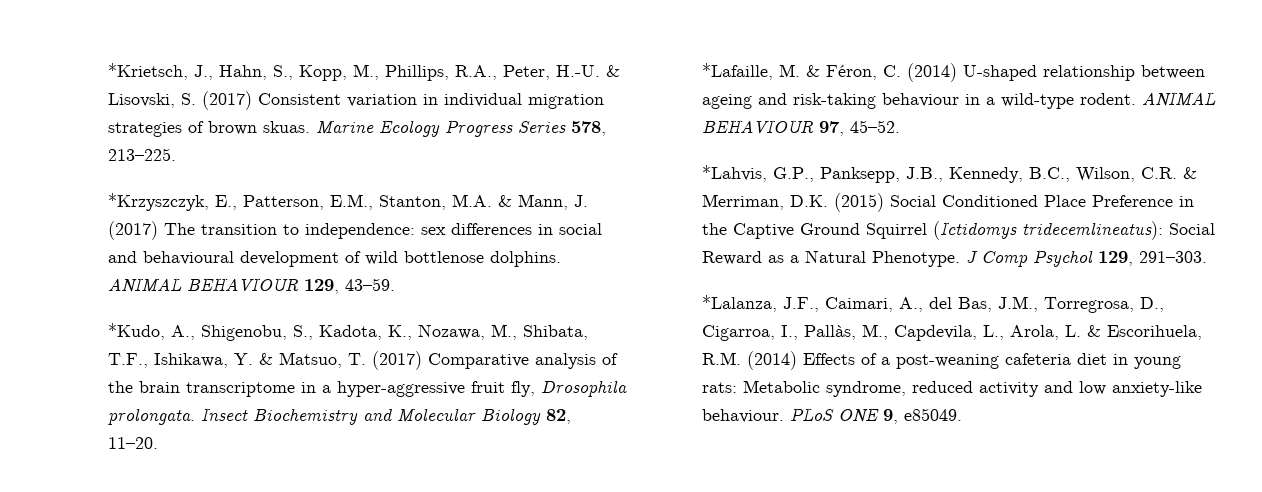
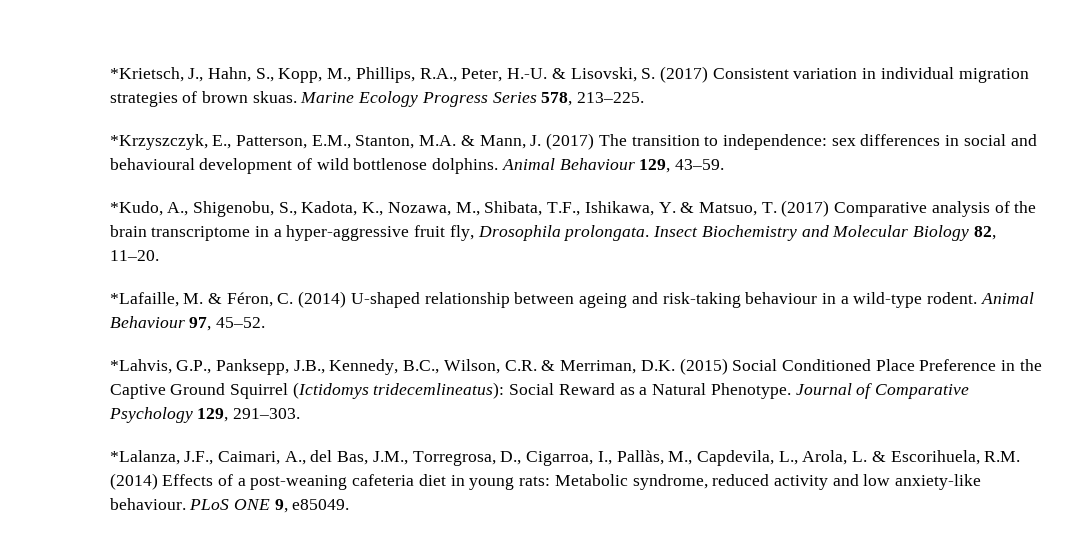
- ANIMAL BEHAVIOUR 129, 43–59.
+ Animal Behaviour 129, 43–59.
- ANIMAL BEHAVIOUR 97, 45–52.
+ Animal Behaviour 97, 45–52.
- J Comp Psychol 129, 291–303.
+ Journal of Comparative Psychology 129, 291–303.

